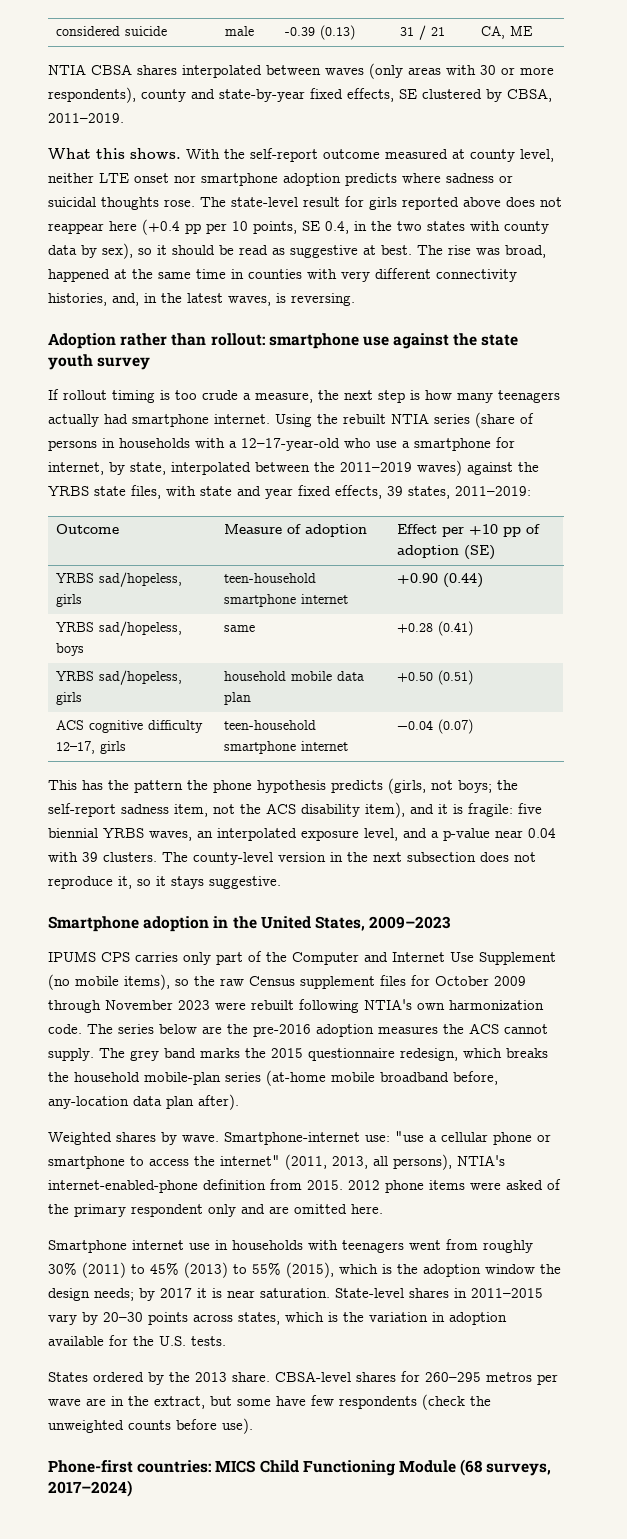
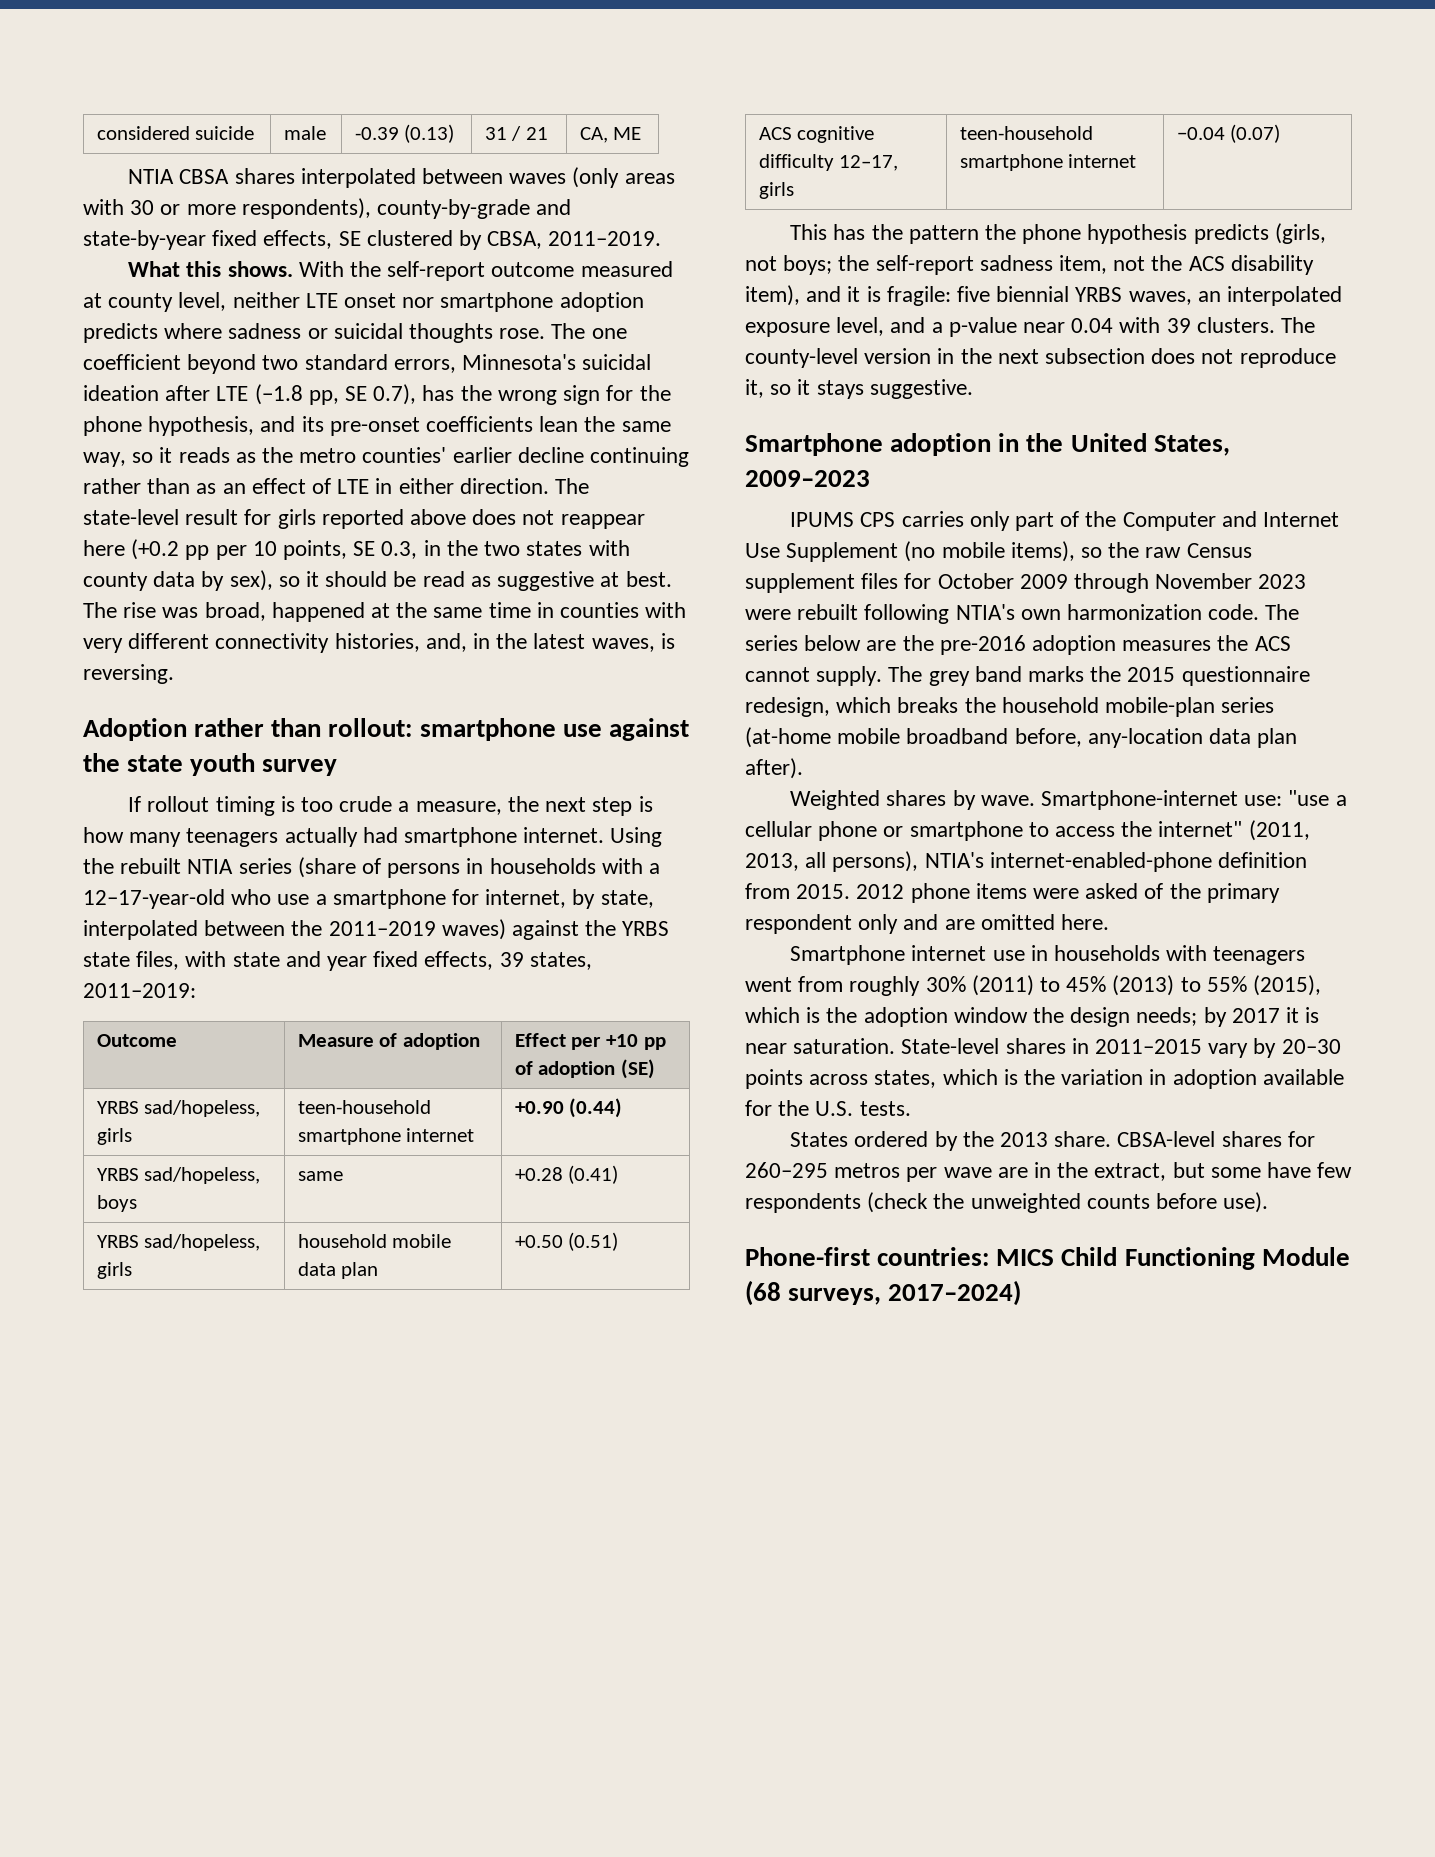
- NTIA CBSA shares interpolated between waves (only areas with 30 or more respondents), county and state-by-year fixed effects, SE clustered by CBSA, 2011–2019.
+ NTIA CBSA shares interpolated between waves (only areas with 30 or more respondents), county-by-grade and state-by-year fixed effects, SE clustered by CBSA, 2011–2019.
- The state-level result for girls reported above does not reappear here (+0.4 pp per 10 points, SE 0.4, in the two states with county data by sex), so it should be read as suggestive at best.
+ The one coefficient beyond two standard errors, Minnesota's suicidal ideation after LTE (−1.8 pp, SE 0.7), has the wrong sign for the phone hypothesis, and its pre-onset coefficients lean the same way, so it reads as the metro counties' earlier decline continuing rather than as an effect of LTE in either direction. The state-level result for girls reported above does not reappear here (+0.2 pp per 10 points, SE 0.3, in the two states with county data by sex), so it should be read as suggestive at best.

